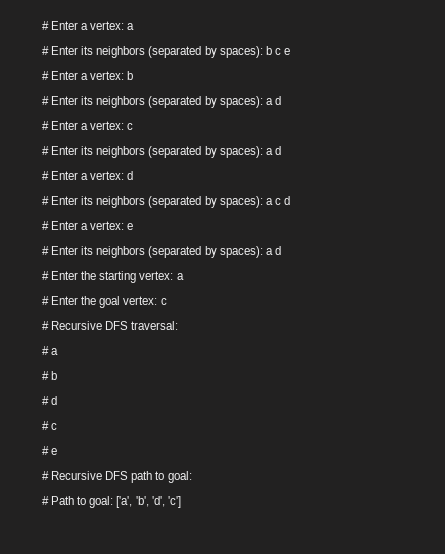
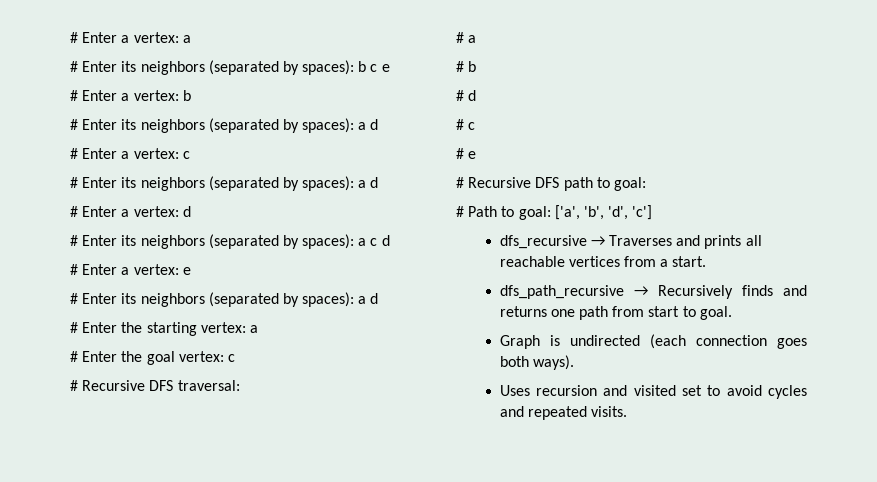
+ dfs_recursive → Traverses and prints all reachable vertices from a start.
+ dfs_path_recursive → Recursively finds and returns one path from start to goal.
+ Graph is undirected (each connection goes both ways).
+ Uses recursion and visited set to avoid cycles and repeated visits.

